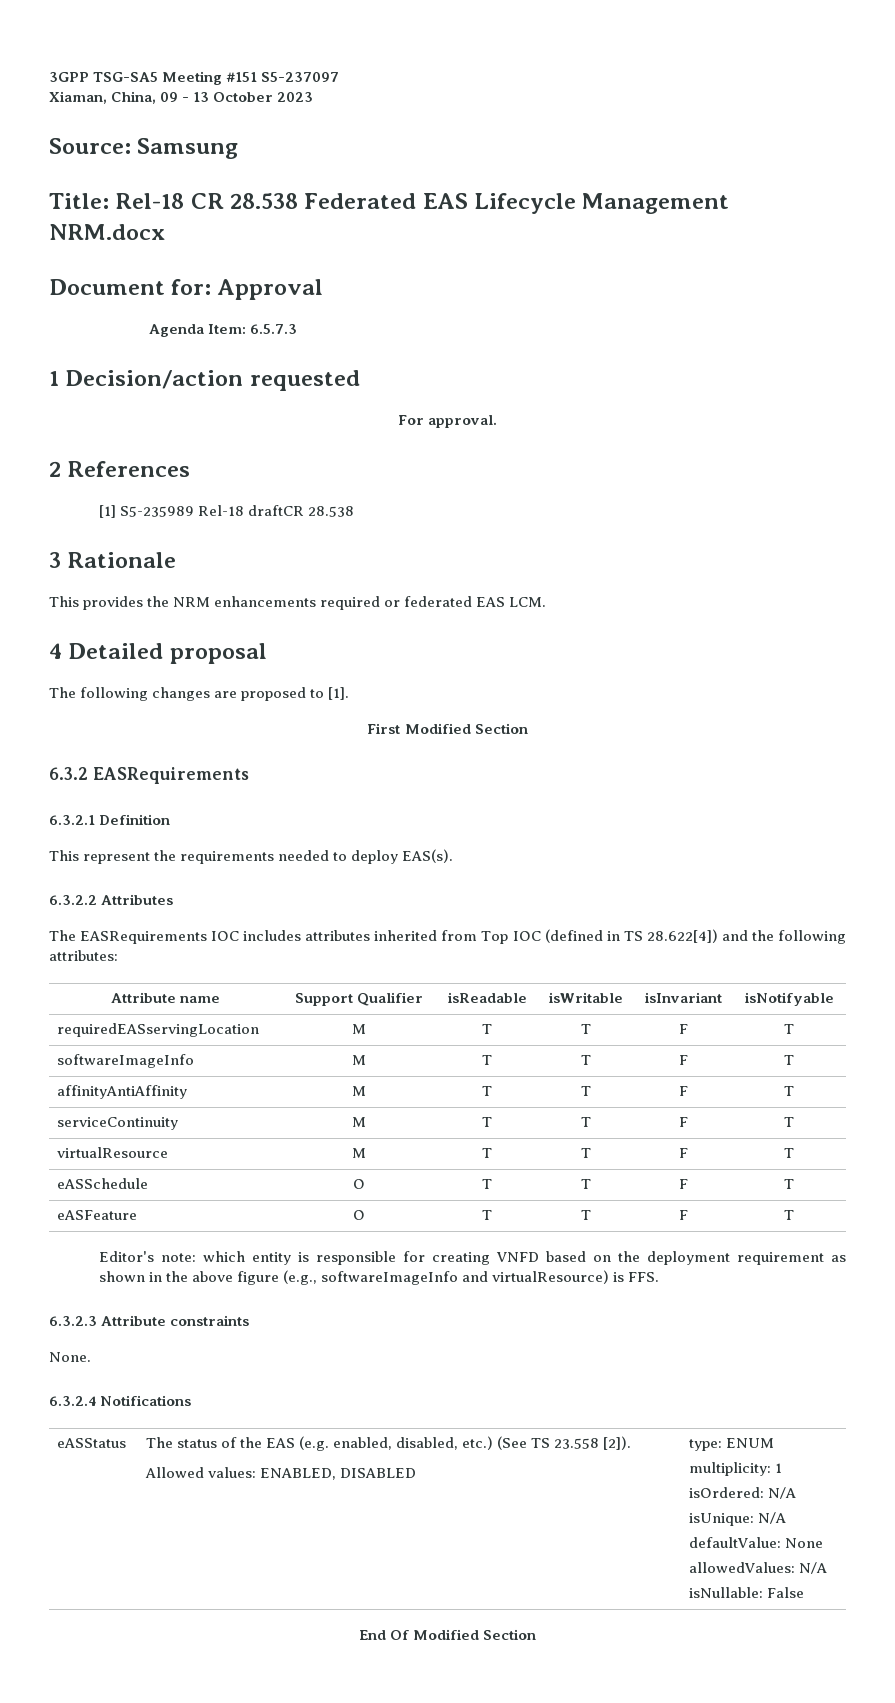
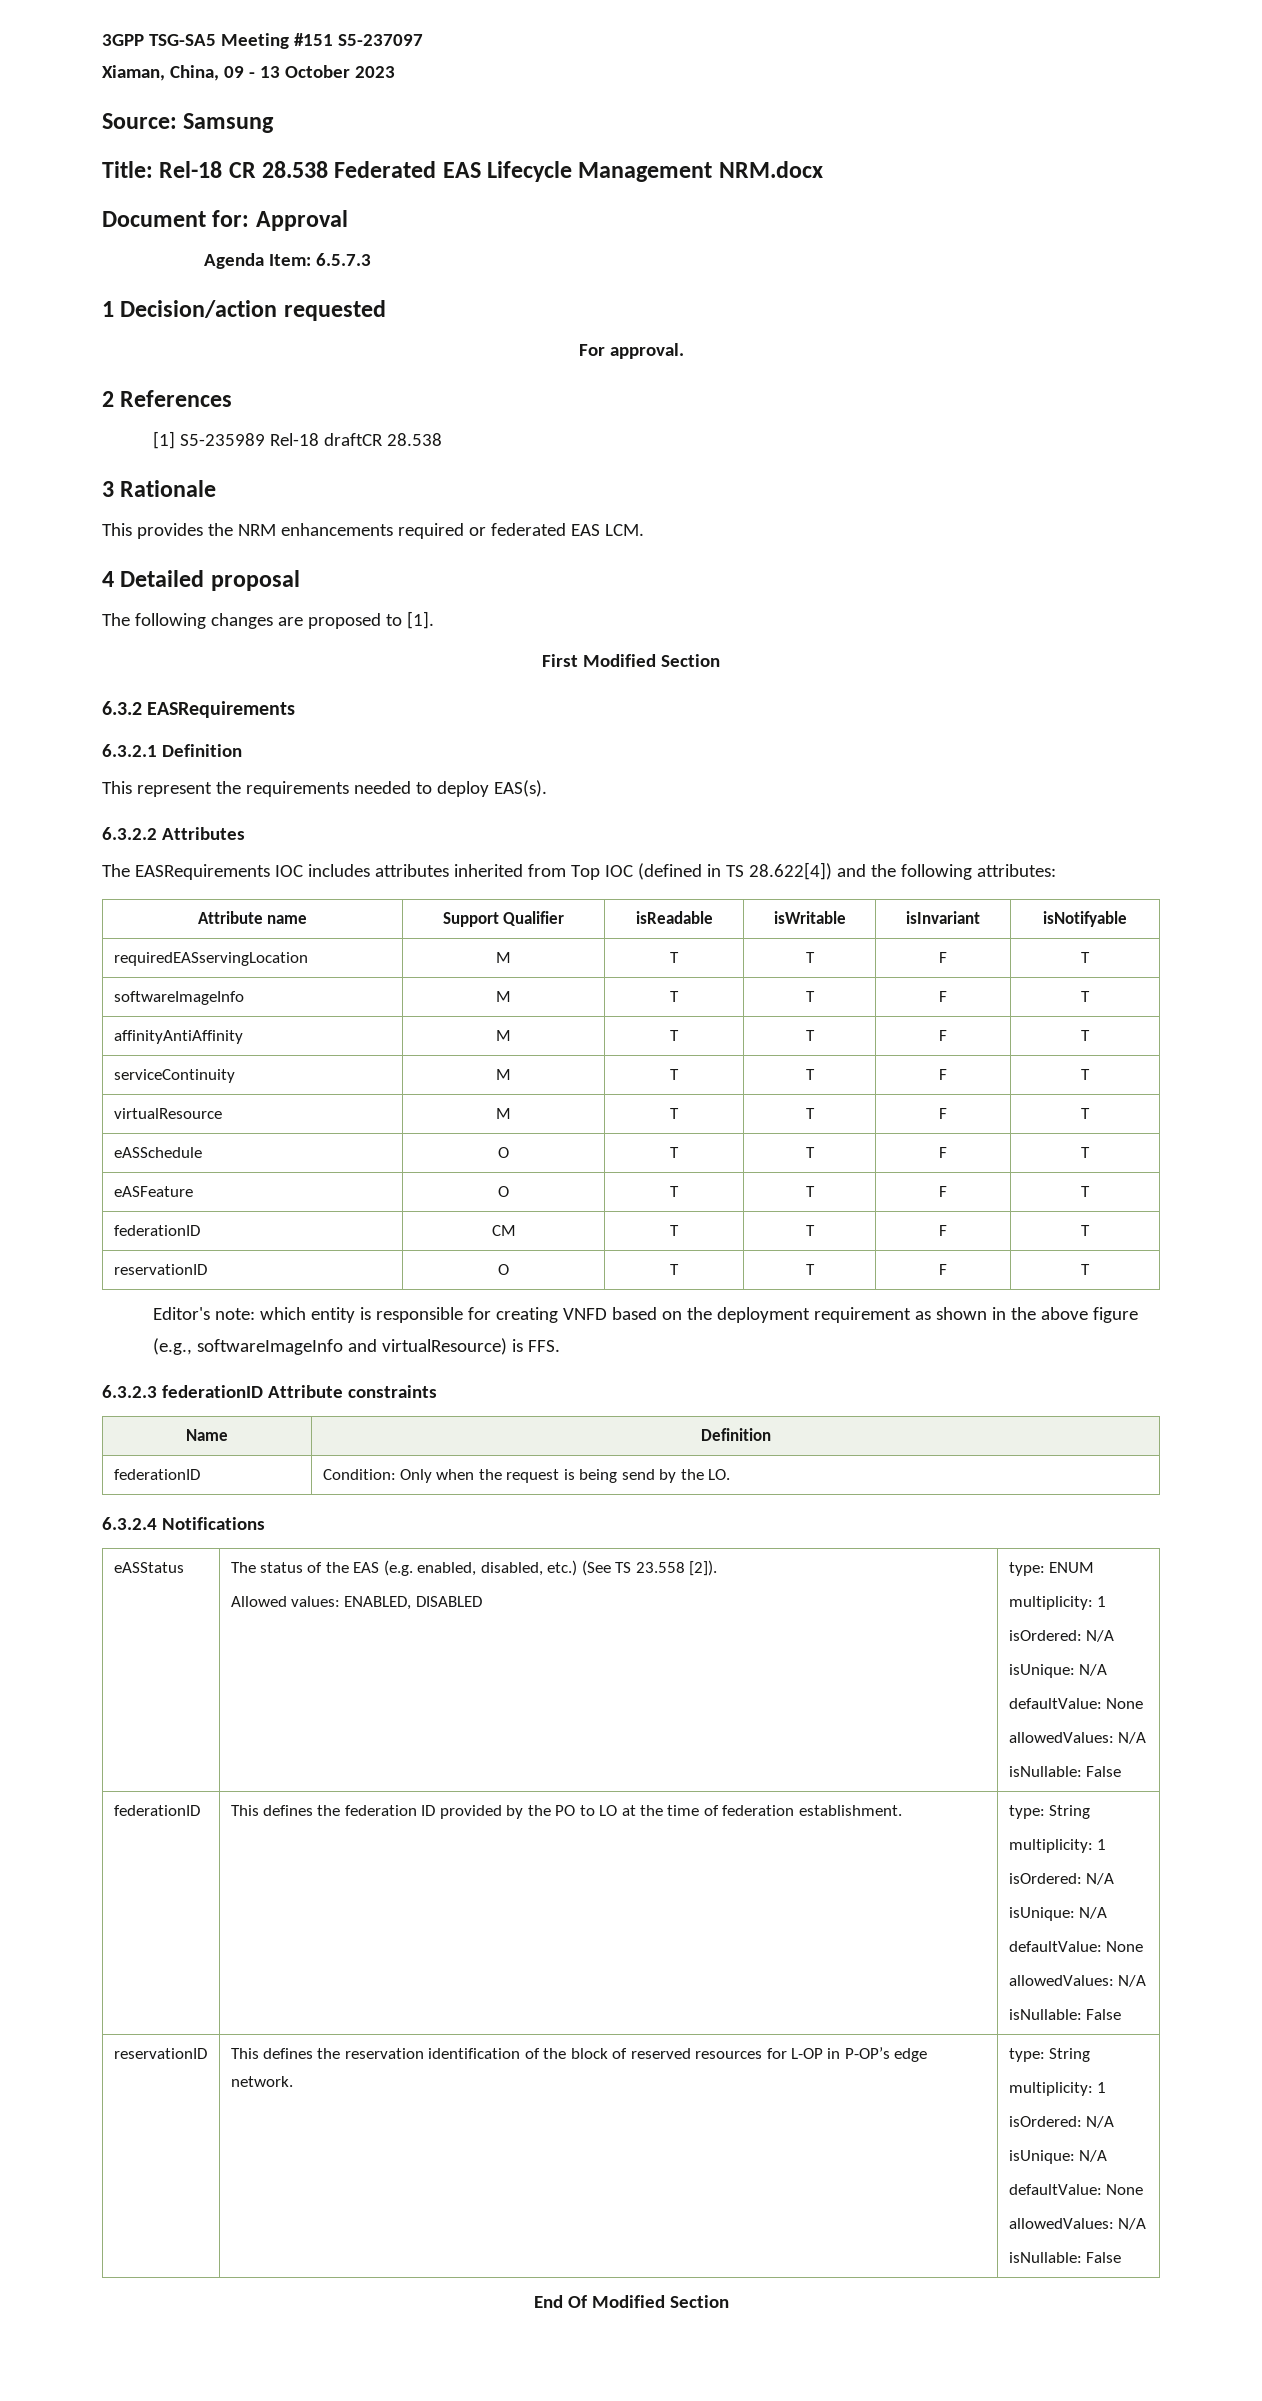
+ federationID | CM | T | T | F | T
+ reservationID | O | T | T | F | T
- 6.3.2.3 Attribute constraints
+ 6.3.2.3 federationID Attribute constraints
- None.
+ Name | Definition
+ federationID | Condition: Only when the request is being send by the LO.
+ federationID | This defines the federation ID provided by the PO to LO at the time of federation establishment. | type: String
+ multiplicity: 1
+ isOrdered: N/A
+ isUnique: N/A
+ defaultValue: None
+ allowedValues: N/A
+ isNullable: False
+ reservationID | This defines the reservation identification of the block of reserved resources for L-OP in P-OP’s edge network. | type: String
+ multiplicity: 1
+ isOrdered: N/A
+ isUnique: N/A
+ defaultValue: None
+ allowedValues: N/A
+ isNullable: False

